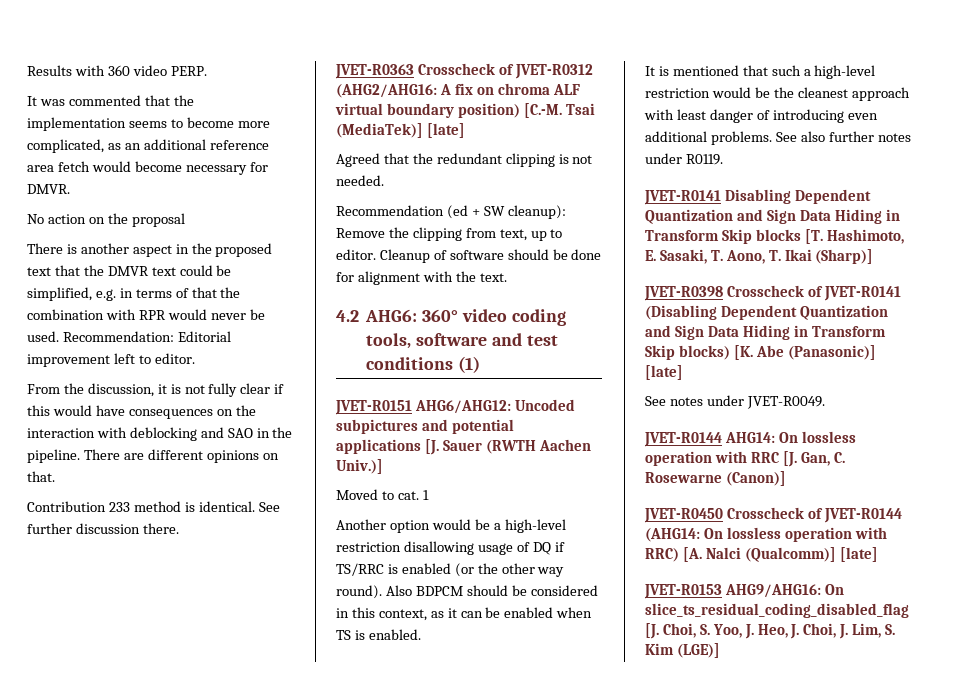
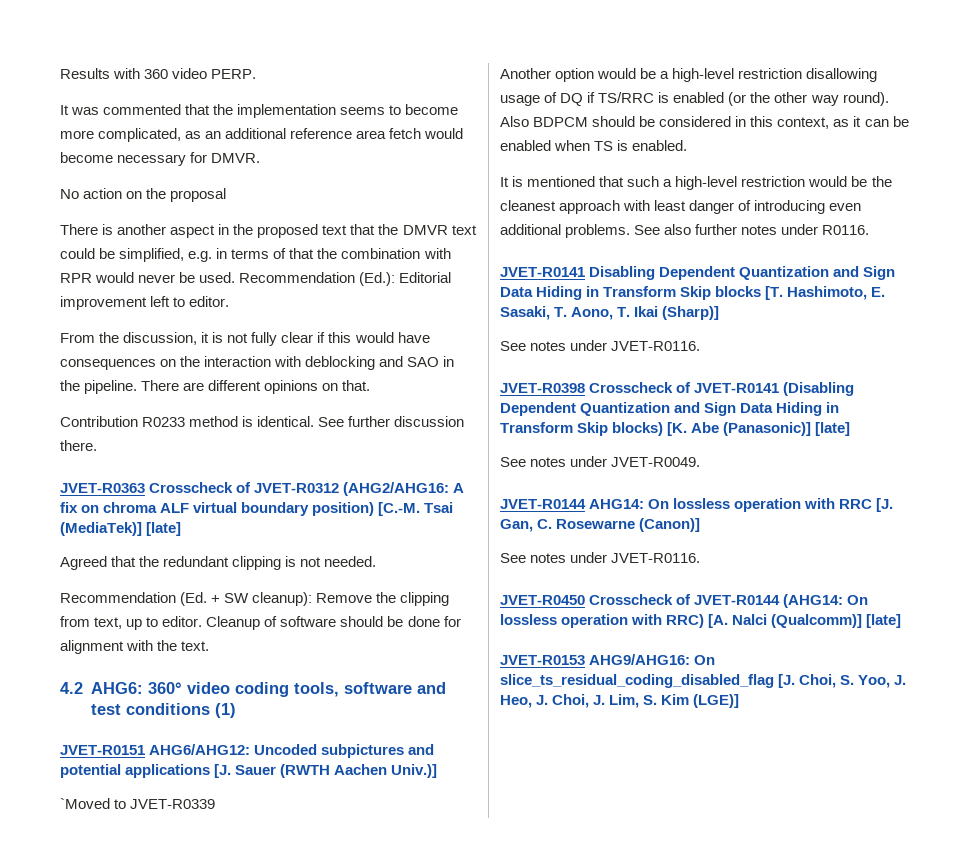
- Recommendation: Editorial improvement left to editor.
+ Recommendation (Ed.): Editorial improvement left to editor.
- Contribution 233 method is identical.
+ Contribution R0233 method is identical.
- Recommendation (ed + SW cleanup): Remove the clipping from text, up to editor.
+ Recommendation (Ed. + SW cleanup): Remove the clipping from text, up to editor.
- Moved to cat. 1
+ `Moved to JVET-R0339
- See also further notes under R0119.
+ See also further notes under R0116.
  JVET-R0141 Disabling Dependent Quantization and Sign Data Hiding in Transform Skip blocks [T. Hashimoto, E. Sasaki, T. Aono, T. Ikai (Sharp)]
+ See notes under JVET-R0116.
  JVET-R0144 AHG14: On lossless operation with RRC [J. Gan, C. Rosewarne (Canon)]
+ See notes under JVET-R0116.

